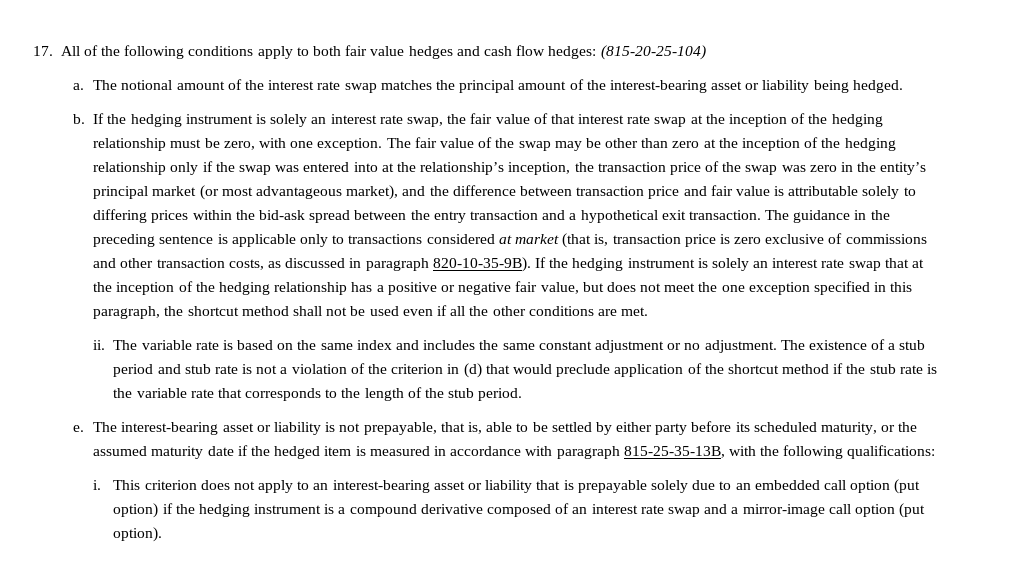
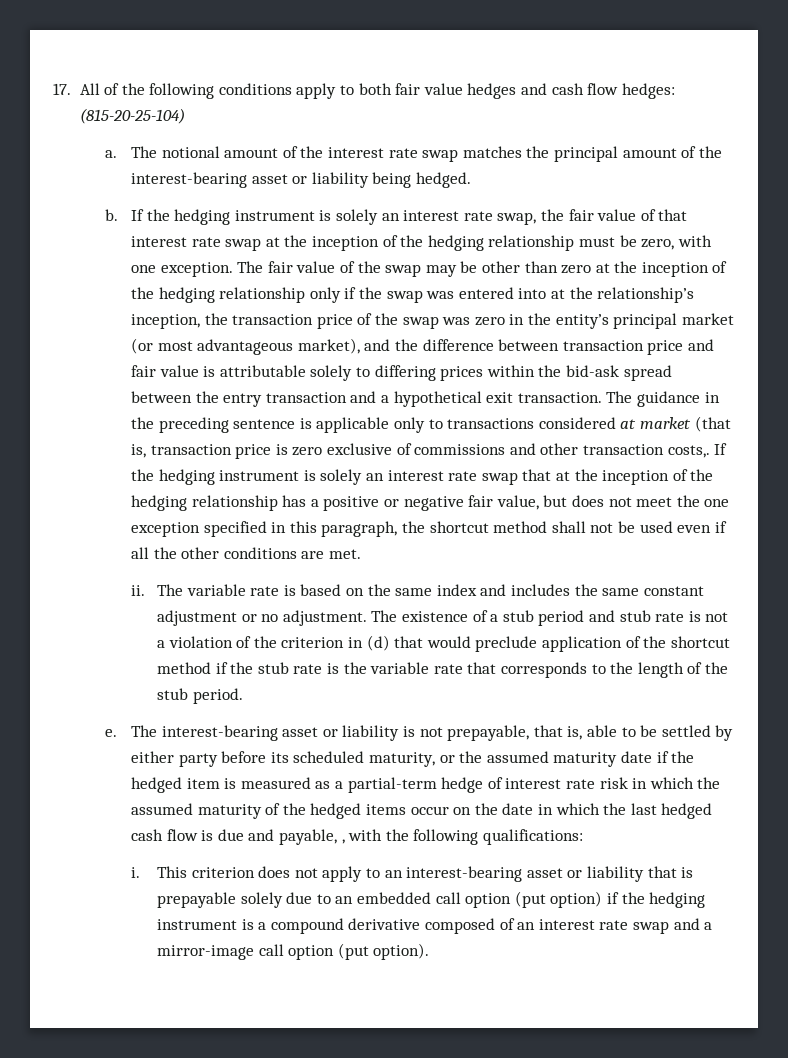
- The guidance in the preceding sentence is applicable only to transactions considered at market (that is, transaction price is zero exclusive of commissions and other transaction costs, as discussed in paragraph 820-10-35-9B).
+ The guidance in the preceding sentence is applicable only to transactions considered at market (that is, transaction price is zero exclusive of commissions and other transaction costs,.
- The interest-bearing asset or liability is not prepayable, that is, able to be settled by either party before its scheduled maturity, or the assumed maturity date if the hedged item is measured in accordance with paragraph 815-25-35-13B, with the following qualifications:
+ The interest-bearing asset or liability is not prepayable, that is, able to be settled by either party before its scheduled maturity, or the assumed maturity date if the hedged item is measured as a partial-term hedge of interest rate risk in which the assumed maturity of the hedged items occur on the date in which the last hedged cash flow is due and payable, , with the following qualifications:

